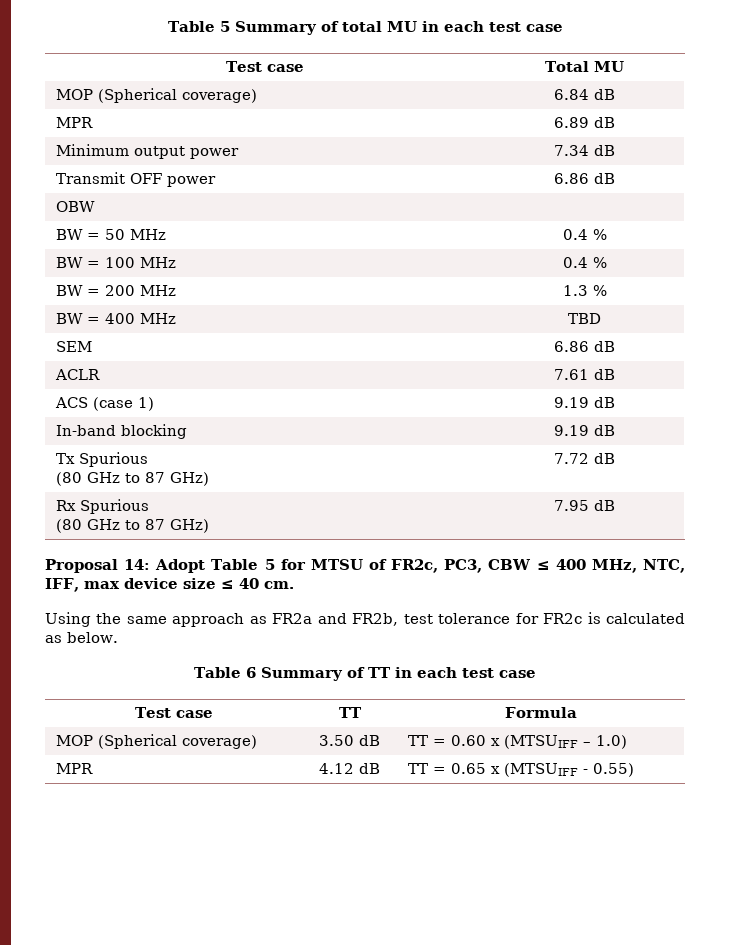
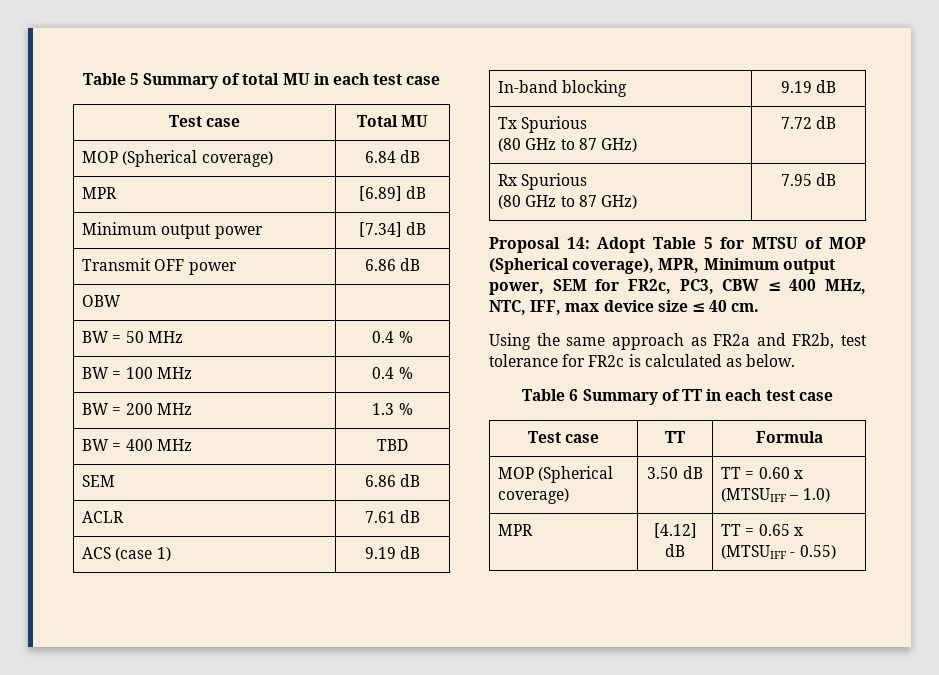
- MPR | 6.89 dB
+ MPR | [6.89] dB
- Minimum output power | 7.34 dB
+ Minimum output power | [7.34] dB
- Proposal 14: Adopt Table 5 for MTSU of FR2c, PC3, CBW ≤ 400 MHz, NTC, IFF, max device size ≤ 40 cm.
+ Proposal 14: Adopt Table 5 for MTSU of MOP (Spherical coverage), MPR, Minimum output power, SEM for FR2c, PC3, CBW ≤ 400 MHz, NTC, IFF, max device size ≤ 40 cm.
- MPR | 4.12 dB | TT = 0.65 x (MTSUIFF - 0.55)
+ MPR | [4.12] dB | TT = 0.65 x (MTSUIFF - 0.55)

